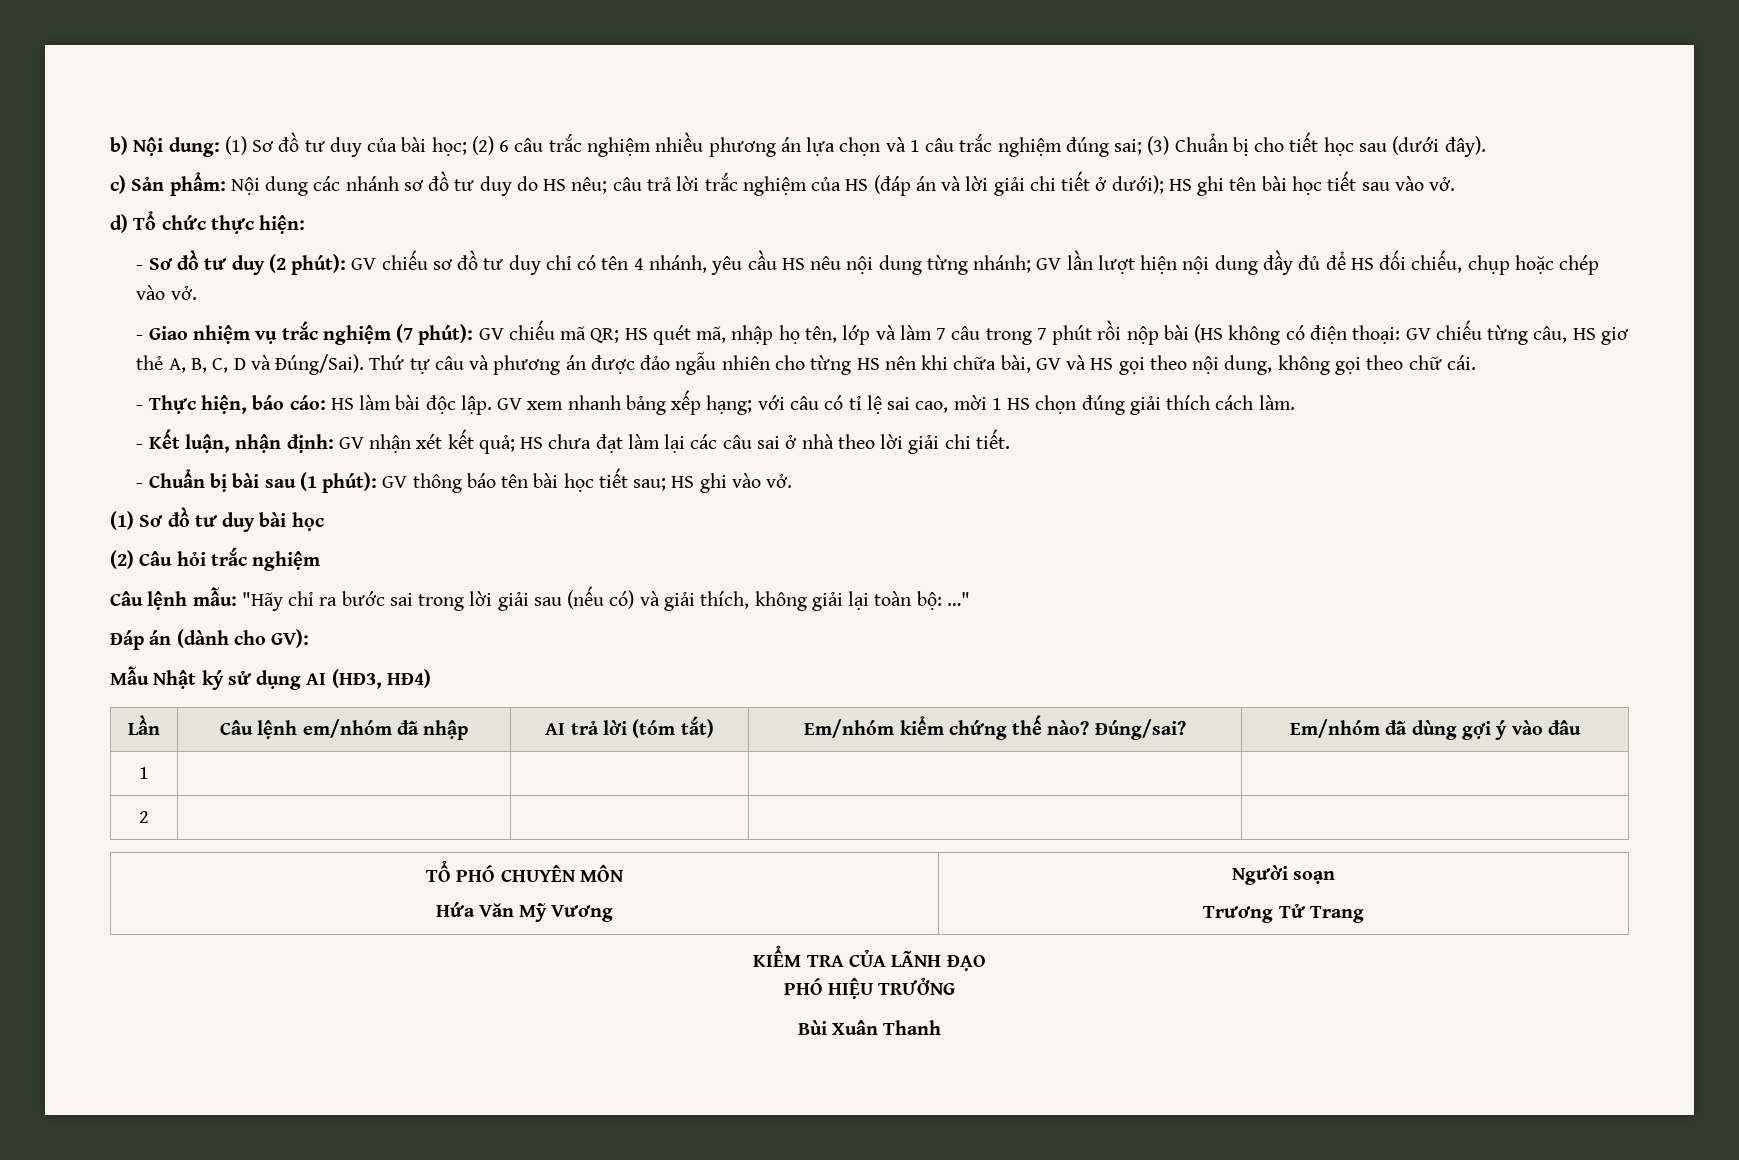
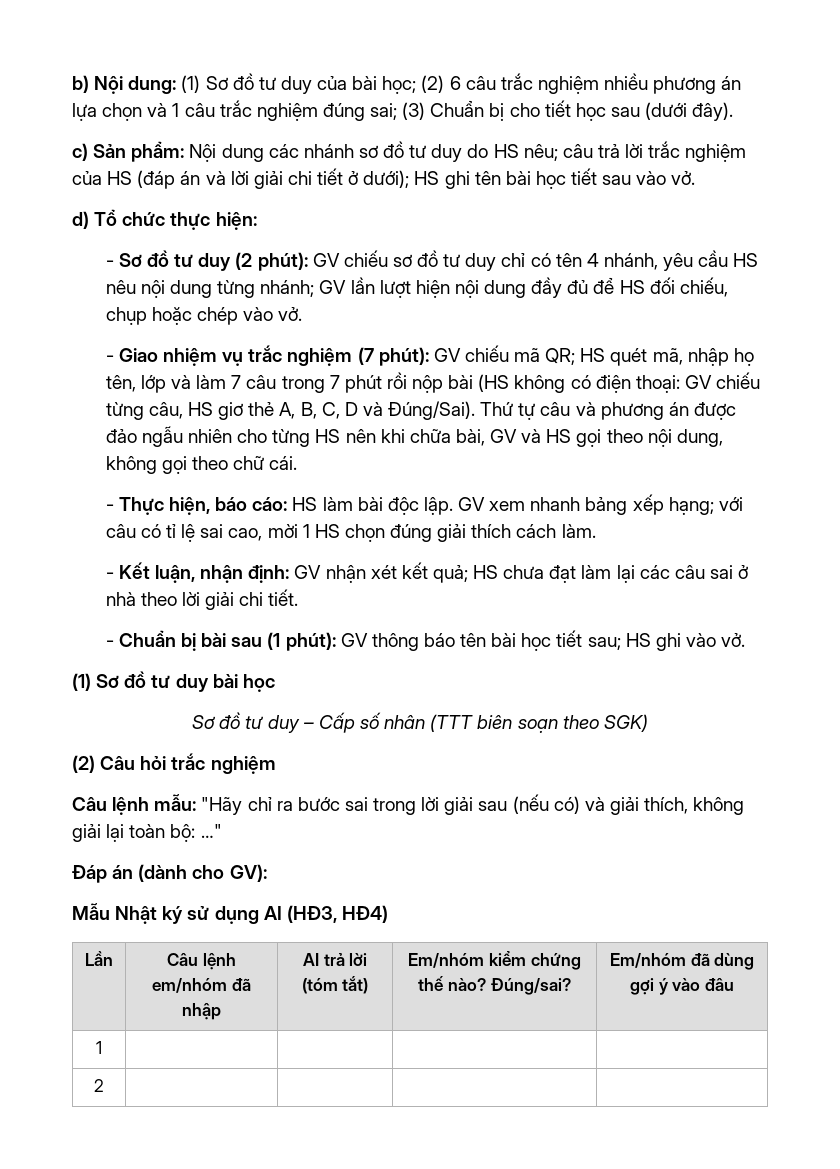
+ Sơ đồ tư duy – Cấp số nhân (TTT biên soạn theo SGK)
- TỔ PHÓ CHUYÊN MÔN
- Hứa Văn Mỹ Vương | Người soạn
- Trương Tử Trang
- KIỂM TRA CỦA LÃNH ĐẠO
- PHÓ HIỆU TRƯỞNG
- Bùi Xuân Thanh

